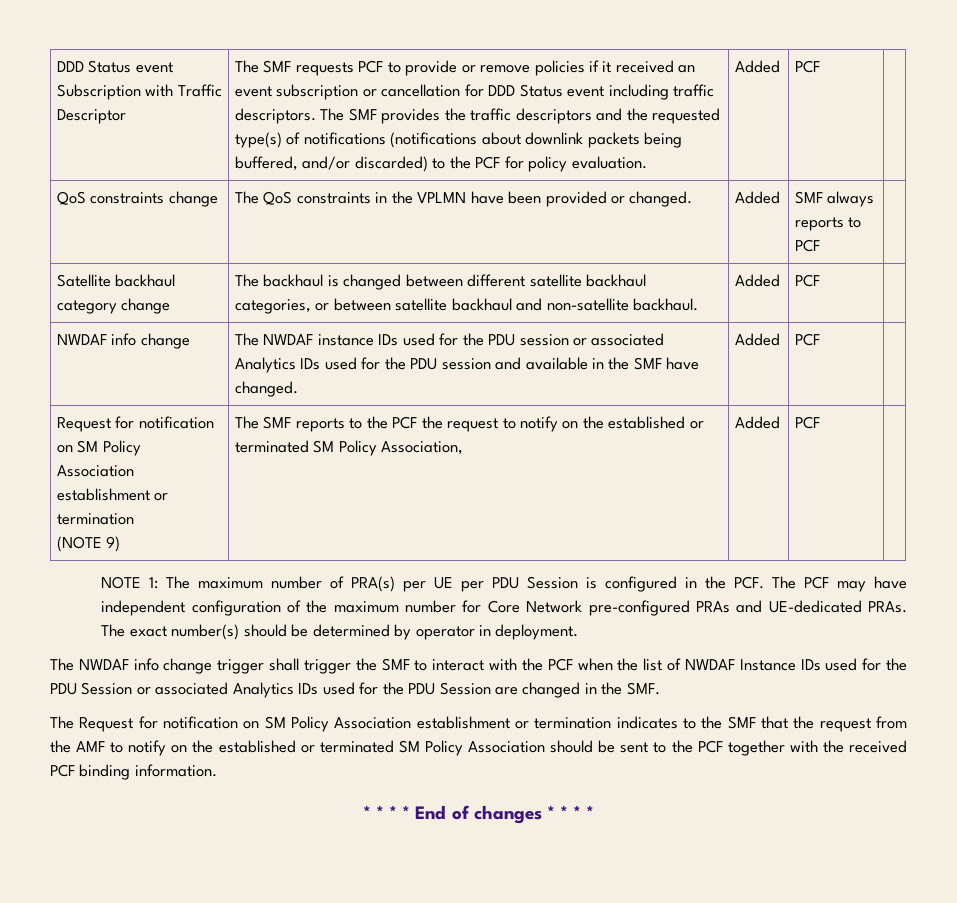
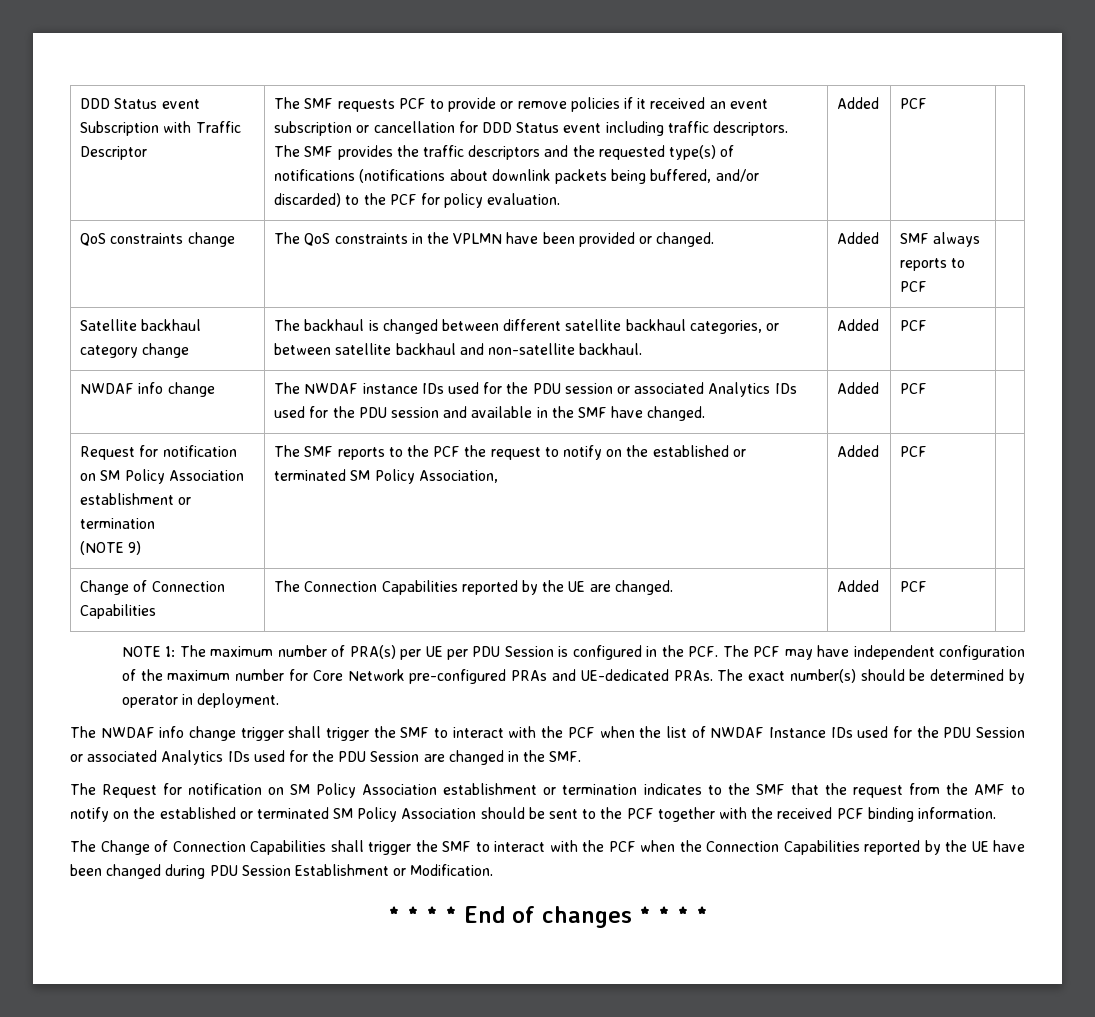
+ Change of Connection Capabilities | The Connection Capabilities reported by the UE are changed. | Added | PCF |
+ The Change of Connection Capabilities shall trigger the SMF to interact with the PCF when the Connection Capabilities reported by the UE have been changed during PDU Session Establishment or Modification.

